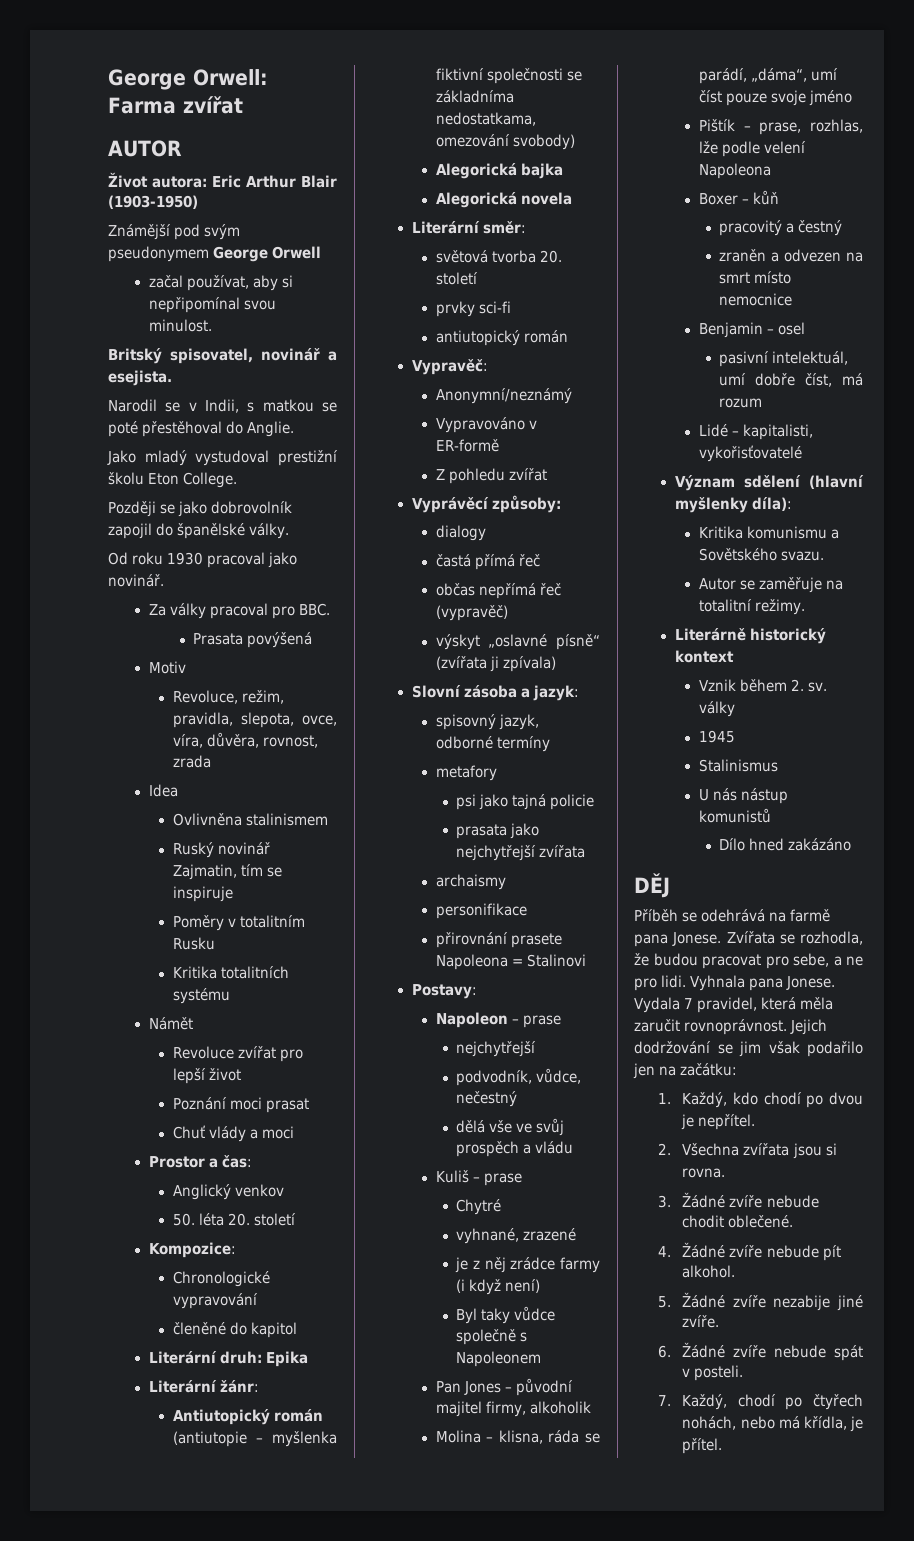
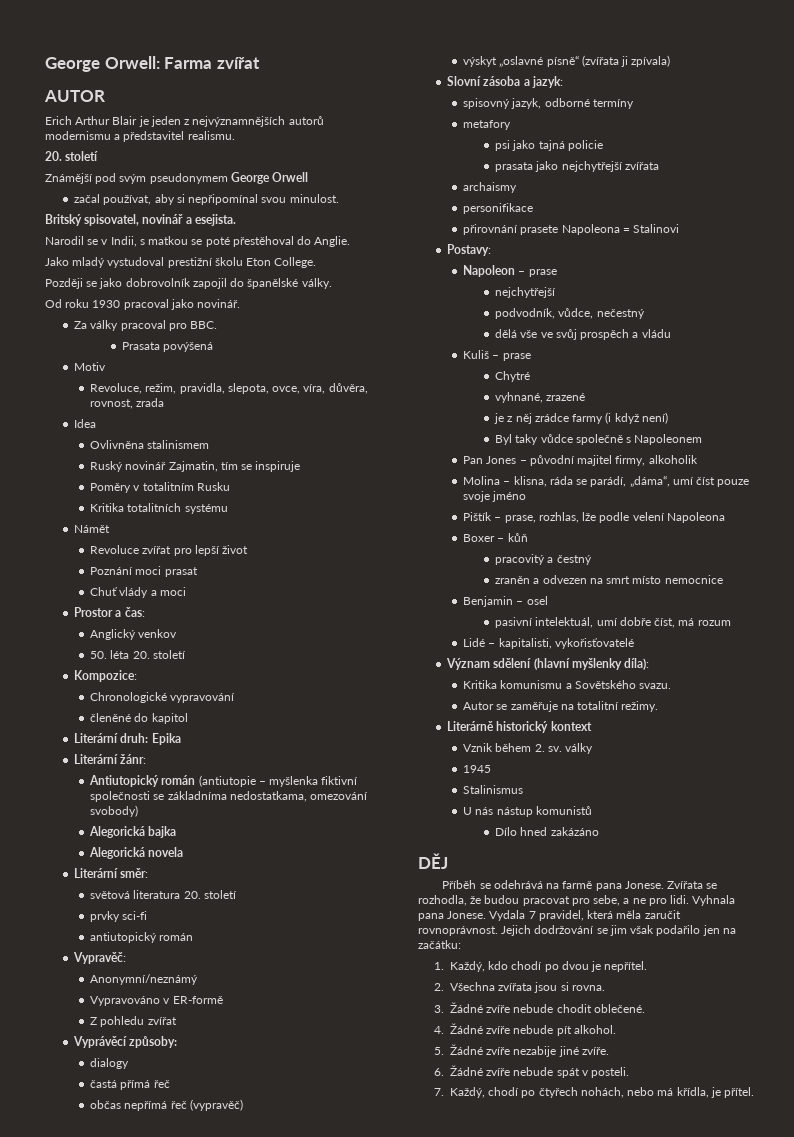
- Život autora: Eric Arthur Blair (1903-1950)
+ Erich Arthur Blair je jeden z nejvýznamnějších autorů modernismu a představitel realismu.
+ 20. století
- světová tvorba 20. století
+ světová literatura 20. století

